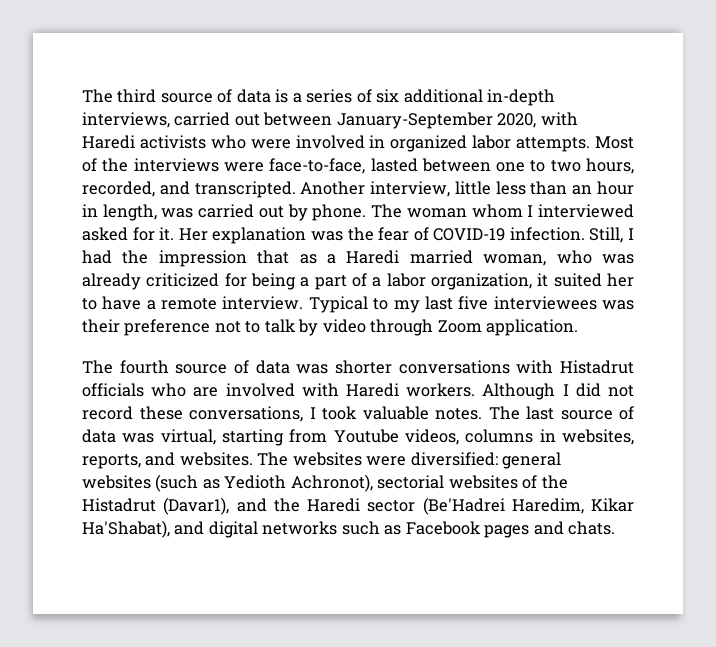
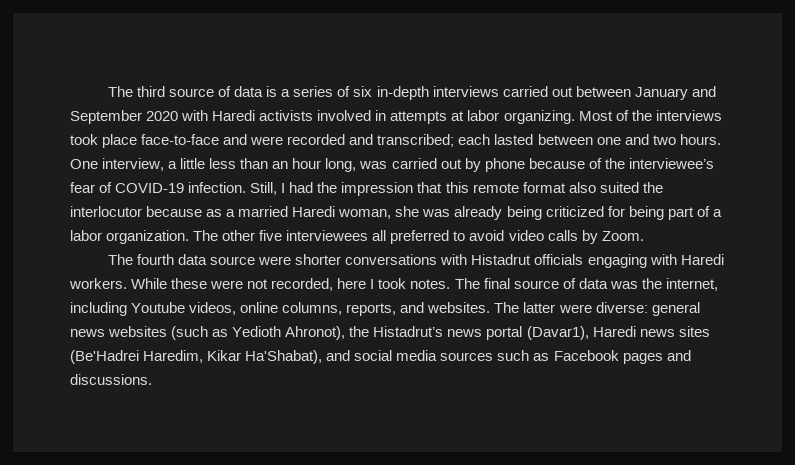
- The third source of data is a series of six additional in-depth interviews, carried out between January-September 2020, with Haredi activists who were involved in organized labor attempts. Most of the interviews were face-to-face, lasted between one to two hours, recorded, and transcripted. Another interview, little less than an hour in length, was carried out by phone. The woman whom I interviewed asked for it. Her explanation was the fear of COVID-19 infection.
+ The third source of data is a series of six in-depth interviews carried out between January and September 2020 with Haredi activists involved in attempts at labor organizing. Most of the interviews took place face-to-face and were recorded and transcribed; each lasted between one and two hours. One interview, a little less than an hour long, was carried out by phone because of the interviewee’s fear of COVID-19 infection.
- Still, I had the impression that as a Haredi married woman, who was already criticized for being a part of a labor organization, it suited her to have a remote interview. Typical to my last five interviewees was their preference not to talk by video through Zoom application.
- The fourth source of data was shorter conversations with Histadrut officials who are involved with Haredi workers. Although I did not record these conversations, I took valuable notes.
+ Still, I had the impression that this remote format also suited the interlocutor because as a married Haredi woman, she was already being criticized for being part of a labor organization. The other five interviewees all preferred to avoid video calls by Zoom.
+ The fourth data source were shorter conversations with Histadrut officials engaging with Haredi workers. While these were not recorded, here I took notes.
- The last source of data was virtual, starting from Youtube videos, columns in websites, reports, and websites. The websites were diversified: general websites (such as Yedioth Achronot), sectorial websites of the Histadrut (Davar1), and the Haredi sector (Be'Hadrei Haredim, Kikar Ha'Shabat), and digital networks such as Facebook pages and chats.
+ The final source of data was the internet, including Youtube videos, online columns, reports, and websites. The latter were diverse: general news websites (such as Yedioth Ahronot), the Histadrut’s news portal (Davar1), Haredi news sites (Be'Hadrei Haredim, Kikar Ha'Shabat), and social media sources such as Facebook pages and discussions.

